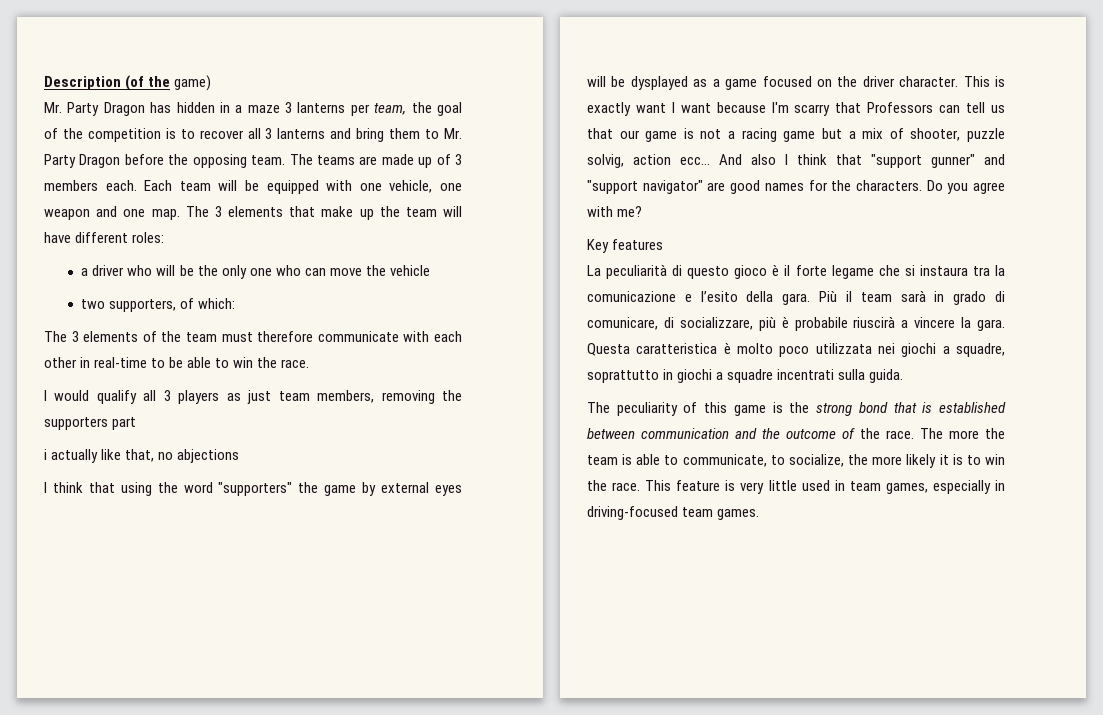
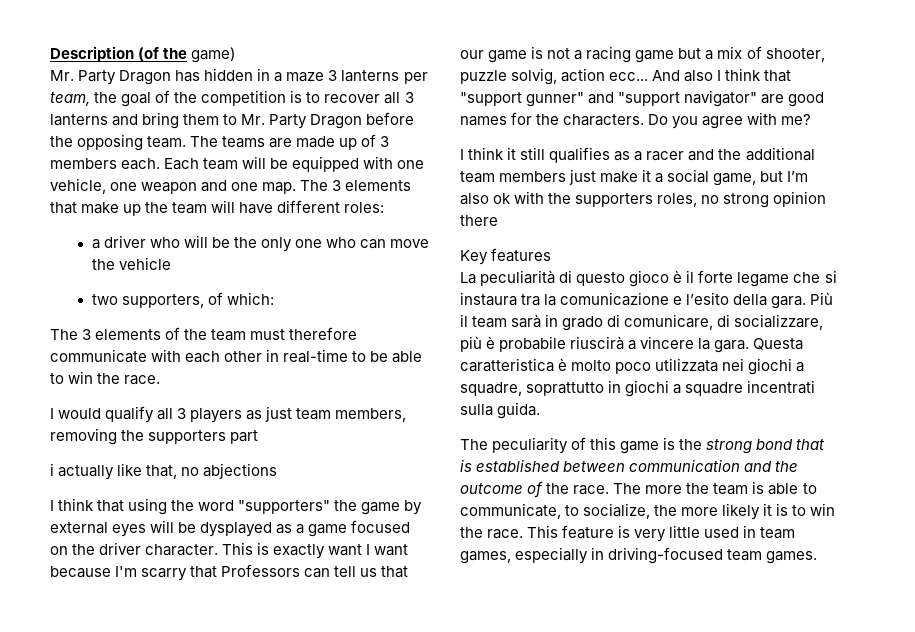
+ I think it still qualifies as a racer and the additional team members just make it a social game, but I’m also ok with the supporters roles, no strong opinion there

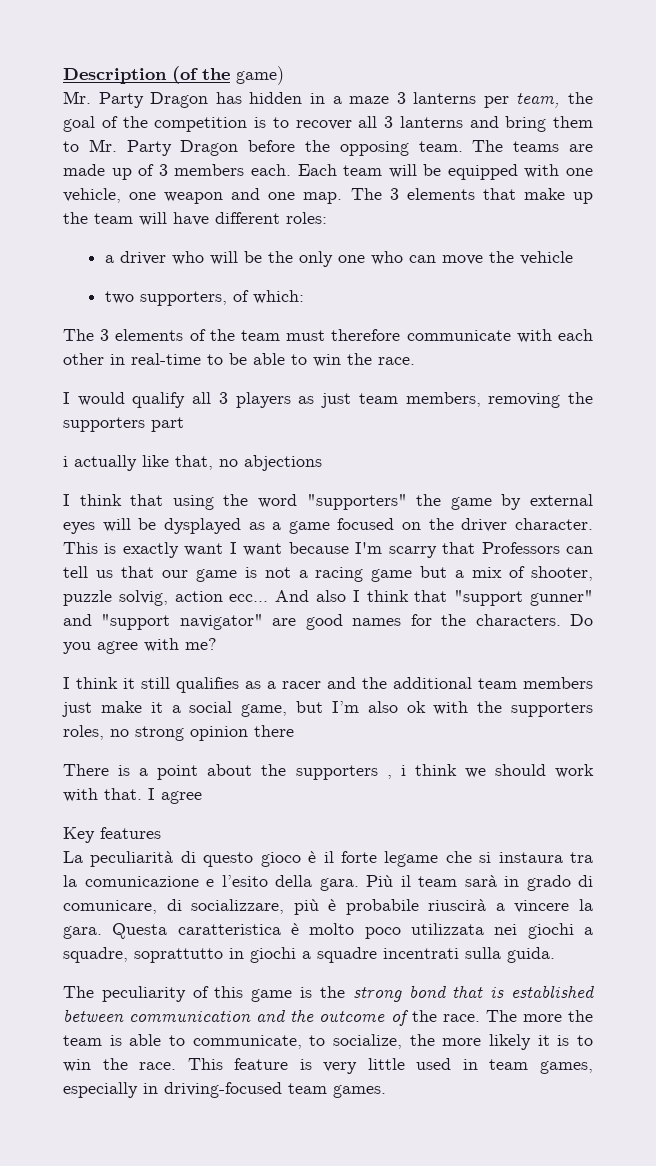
+ There is a point about the supporters , i think we should work with that. I agree

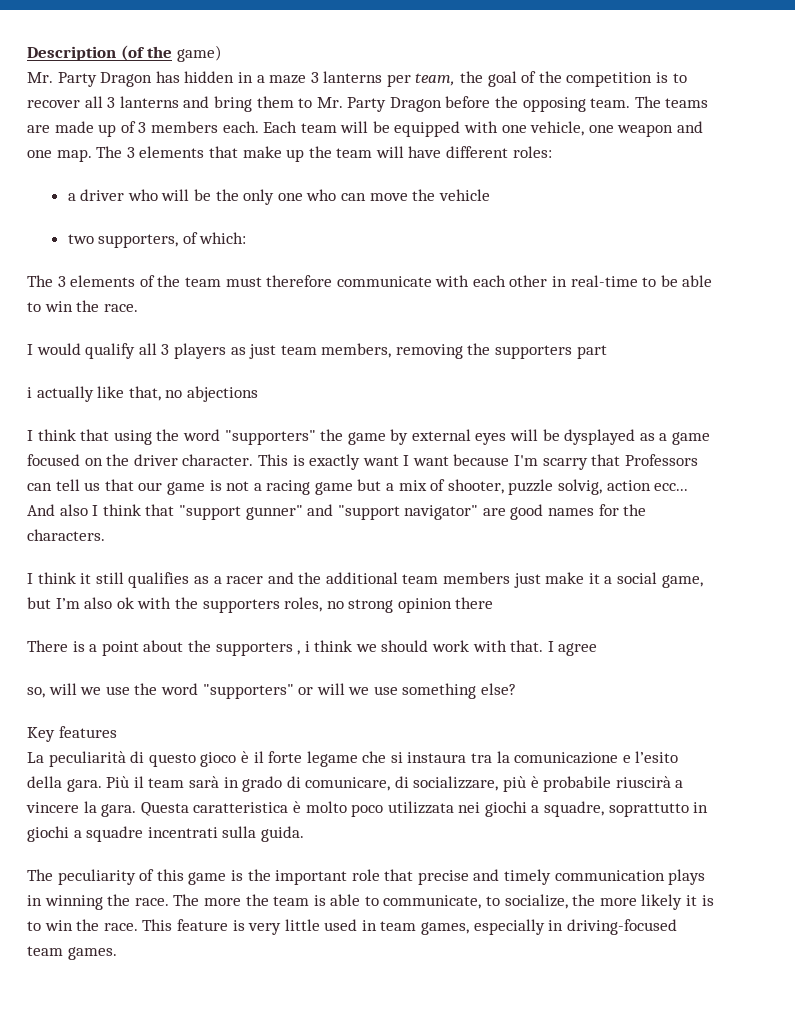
- Do you agree with me?
+ so, will we use the word "supporters" or will we use something else?
- The peculiarity of this game is the strong bond that is established between communication and the outcome of the race.
+ The peculiarity of this game is the important role that precise and timely communication plays in winning the race.

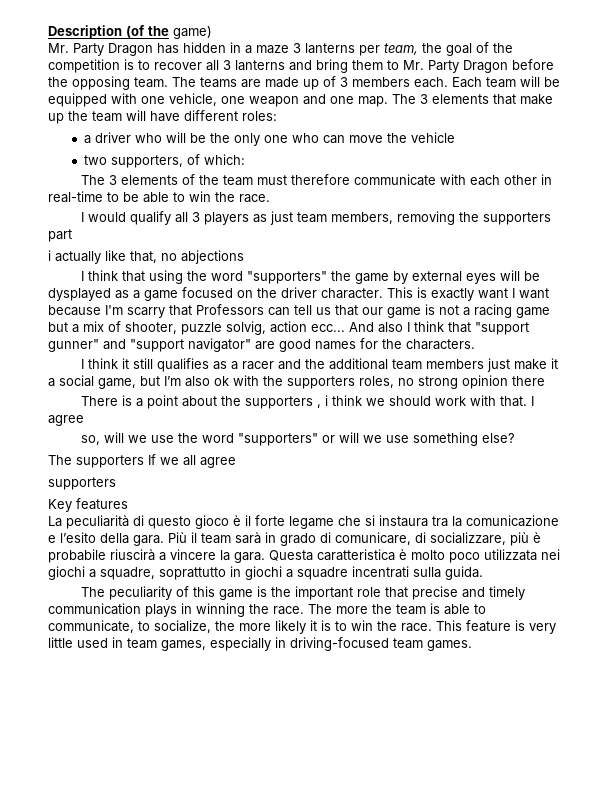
+ The supporters If we all agree
+ supporters

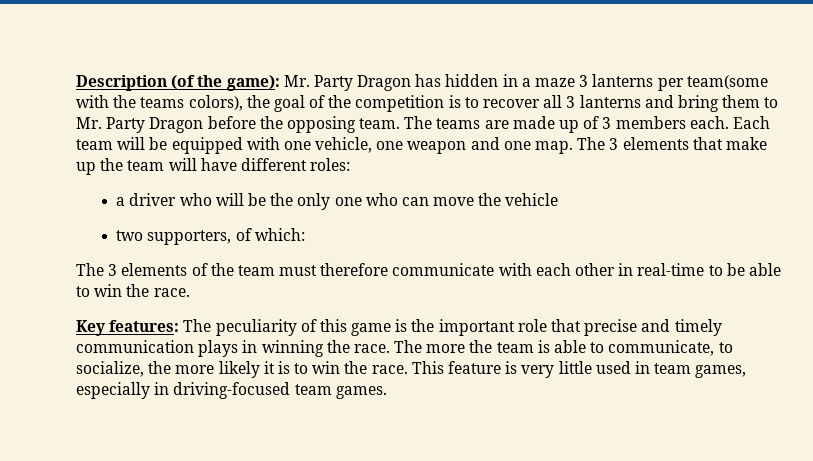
- Description (of the game)
- Mr. Party Dragon has hidden in a maze 3 lanterns per team, the goal of the competition is to recover all 3 lanterns and bring them to Mr. Party Dragon before the opposing team.
+ Description (of the game): Mr. Party Dragon has hidden in a maze 3 lanterns per team(some with the teams colors), the goal of the competition is to recover all 3 lanterns and bring them to Mr. Party Dragon before the opposing team.
- I would qualify all 3 players as just team members, removing the supporters part
- i actually like that, no abjections
- I think that using the word "supporters" the game by external eyes will be dysplayed as a game focused on the driver character. This is exactly want I want because I'm scarry that Professors can tell us that our game is not a racing game but a mix of shooter, puzzle solvig, action ecc... And also I think that "support gunner" and "support navigator" are good names for the characters.
- I think it still qualifies as a racer and the additional team members just make it a social game, but I’m also ok with the supporters roles, no strong opinion there
- There is a point about the supporters , i think we should work with that. I agree
- so, will we use the word "supporters" or will we use something else?
- The supporters If we all agree
- supporters
- Key features
- La peculiarità di questo gioco è il forte legame che si instaura tra la comunicazione e l’esito della gara. Più il team sarà in grado di comunicare, di socializzare, più è probabile riuscirà a vincere la gara. Questa caratteristica è molto poco utilizzata nei giochi a squadre, soprattutto in giochi a squadre incentrati sulla guida.
- The peculiarity of this game is the important role that precise and timely communication plays in winning the race.
+ Key features: The peculiarity of this game is the important role that precise and timely communication plays in winning the race.

